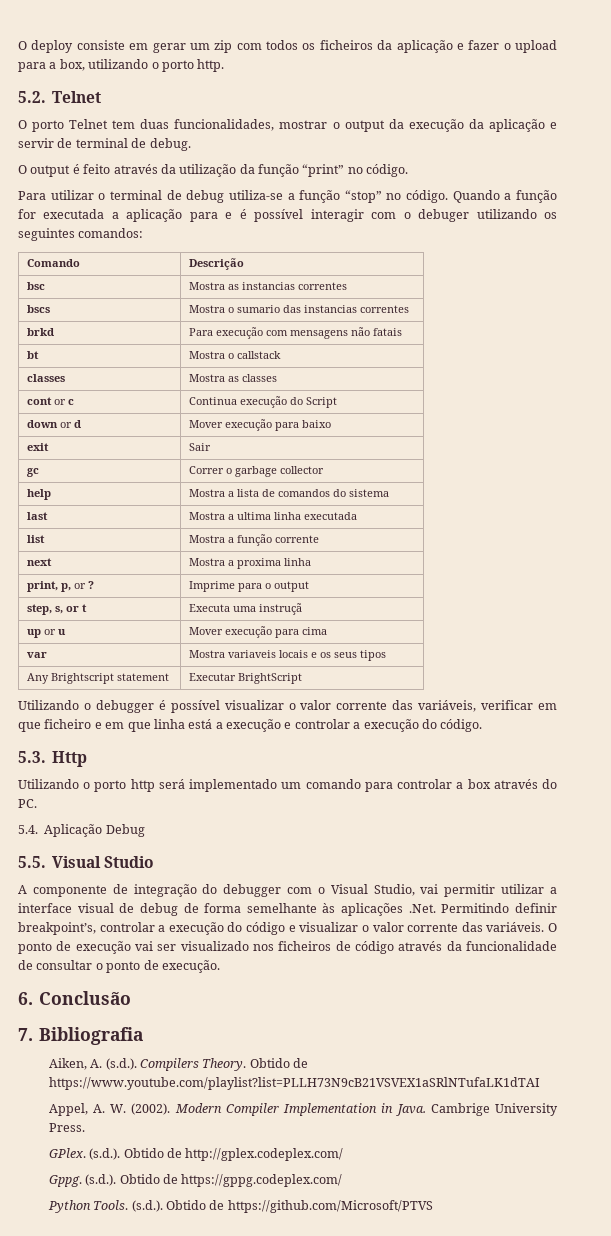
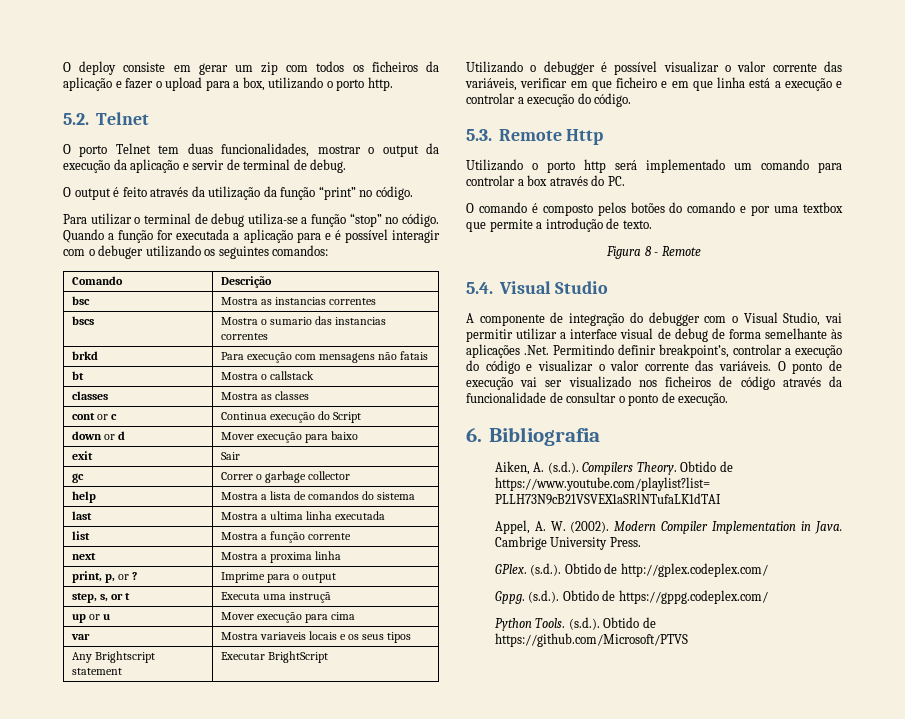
- 5.3. Http
+ 5.3. Remote Http
- 5.4. Aplicação Debug
- 5.5. Visual Studio
+ O comando é composto pelos botões do comando e por uma textbox que permite a introdução de texto.
+ Figura 8 - Remote
+ 5.4. Visual Studio
- 6. Conclusão
- 7. Bibliografia
+ 6. Bibliografia

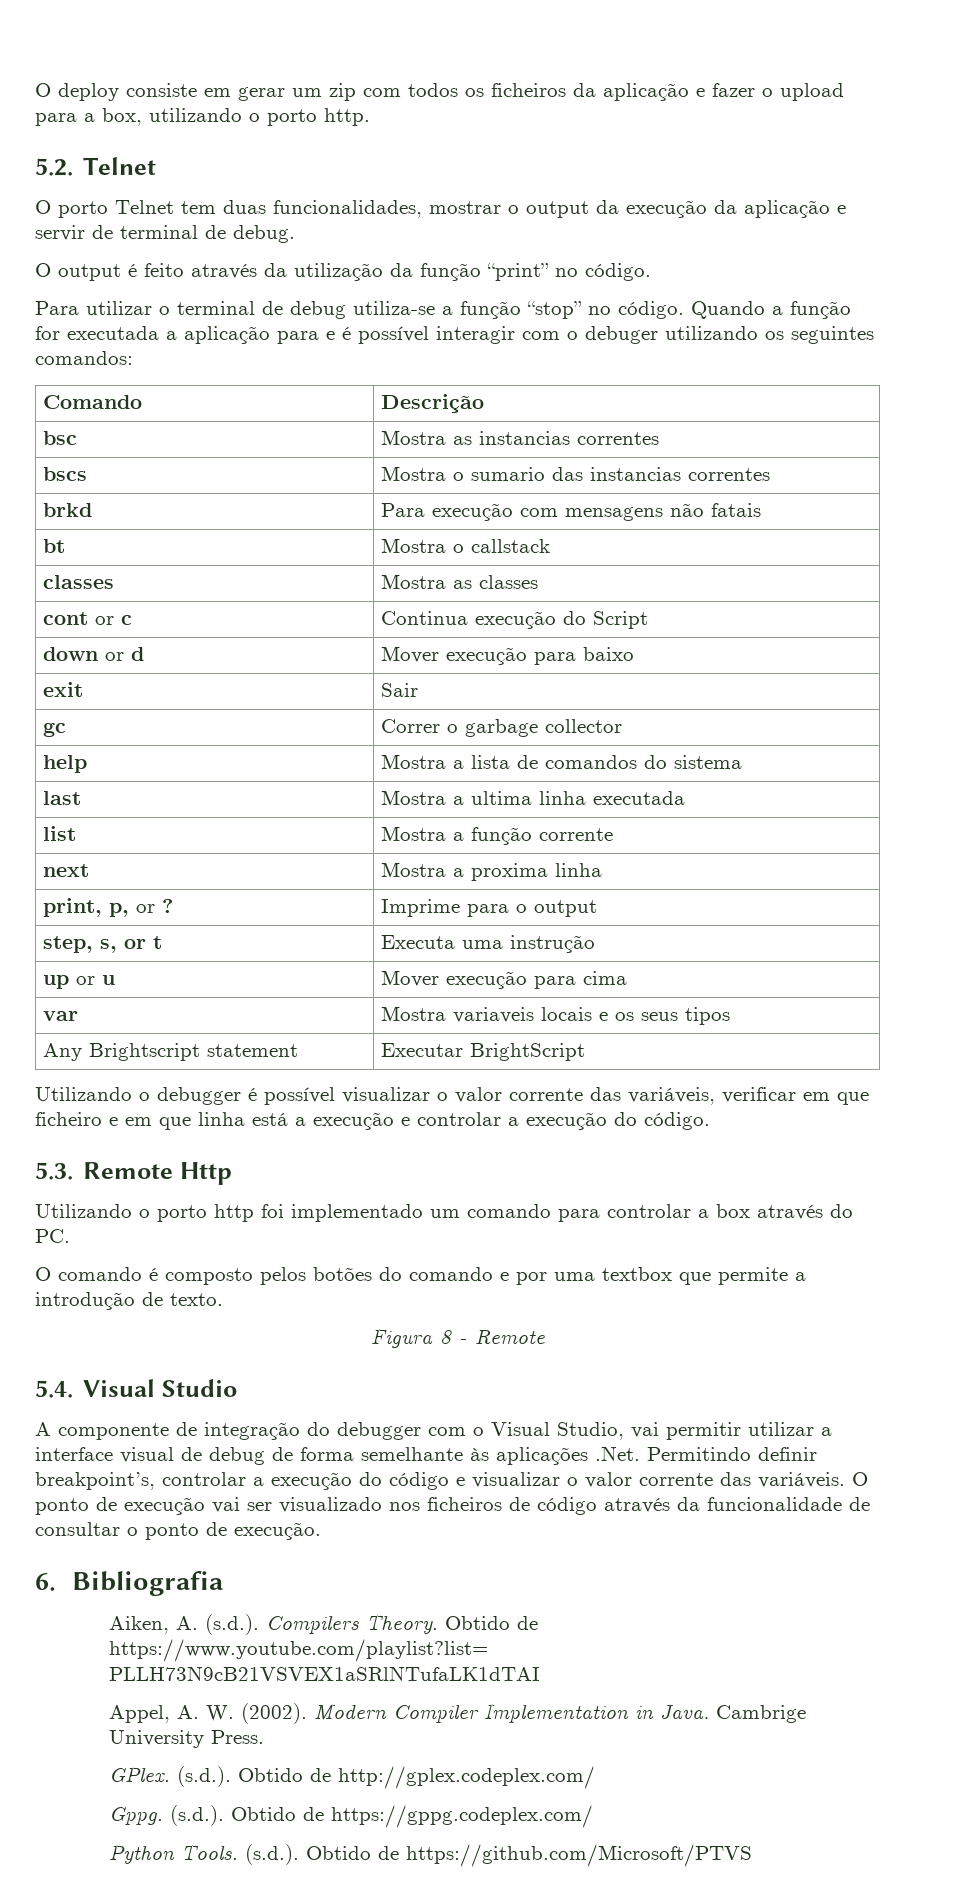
- step, s, or t | Executa uma instruçã
+ step, s, or t | Executa uma instrução
- Utilizando o porto http será implementado um comando para controlar a box através do PC.
+ Utilizando o porto http foi implementado um comando para controlar a box através do PC.

